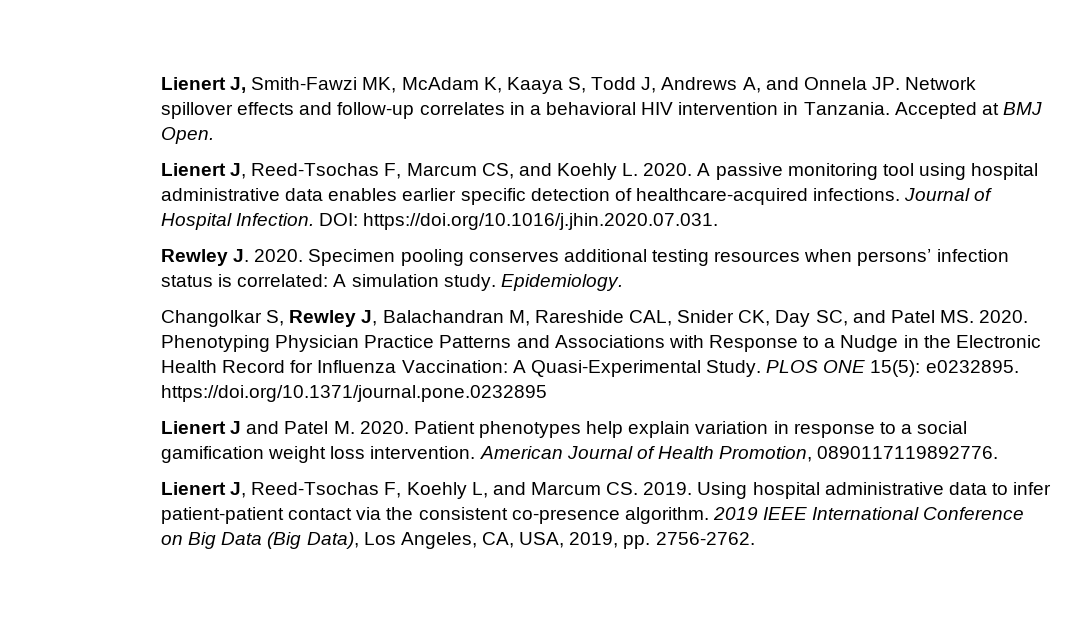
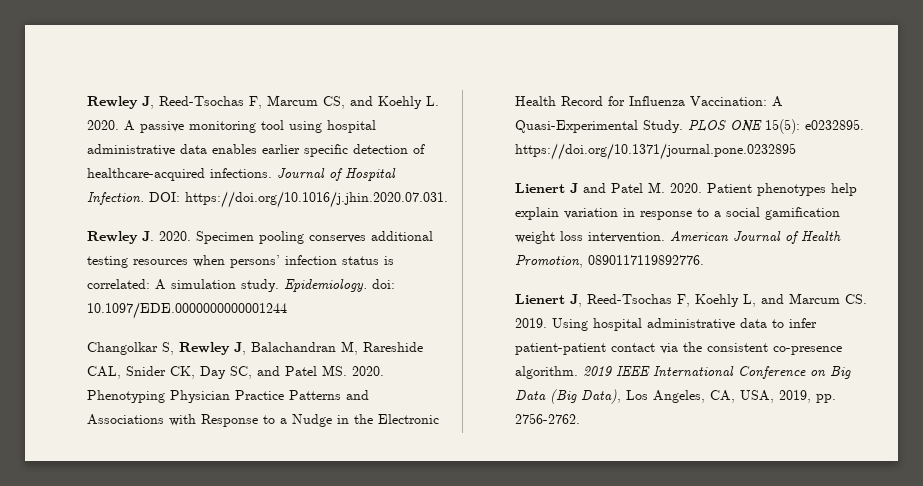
- Lienert J, Smith-Fawzi MK, McAdam K, Kaaya S, Todd J, Andrews A, and Onnela JP. Network spillover effects and follow-up correlates in a behavioral HIV intervention in Tanzania. Accepted at BMJ Open.
- Lienert J, Reed-Tsochas F, Marcum CS, and Koehly L. 2020.
+ Rewley J, Reed-Tsochas F, Marcum CS, and Koehly L. 2020.
- Epidemiology.
+ Epidemiology. doi: 10.1097/EDE.0000000000001244

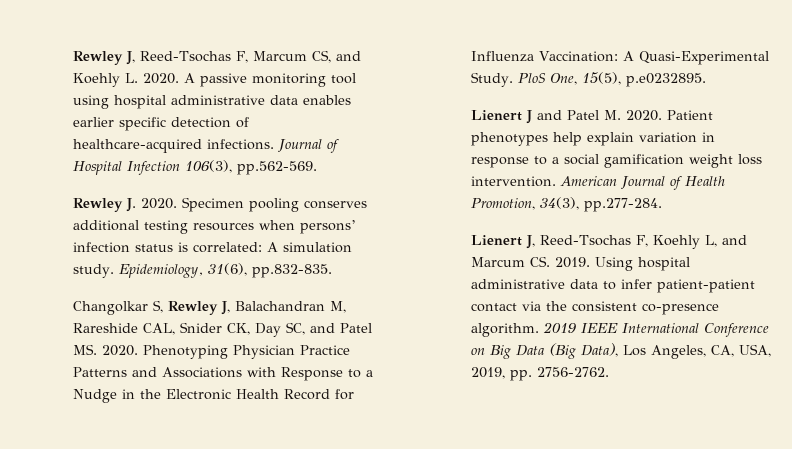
- Journal of Hospital Infection. DOI: https://doi.org/10.1016/j.jhin.2020.07.031.
+ Journal of Hospital Infection 106(3), pp.562-569.
- Epidemiology. doi: 10.1097/EDE.0000000000001244
+ Epidemiology, 31(6), pp.832-835.
- PLOS ONE 15(5): e0232895. https://doi.org/10.1371/journal.pone.0232895
+ PloS One, 15(5), p.e0232895.
- American Journal of Health Promotion, 0890117119892776.
+ American Journal of Health Promotion, 34(3), pp.277-284.

